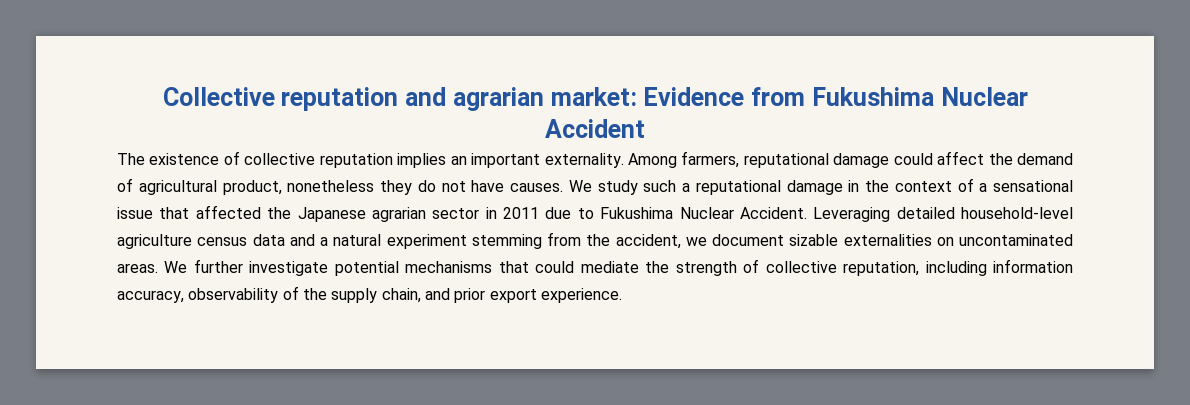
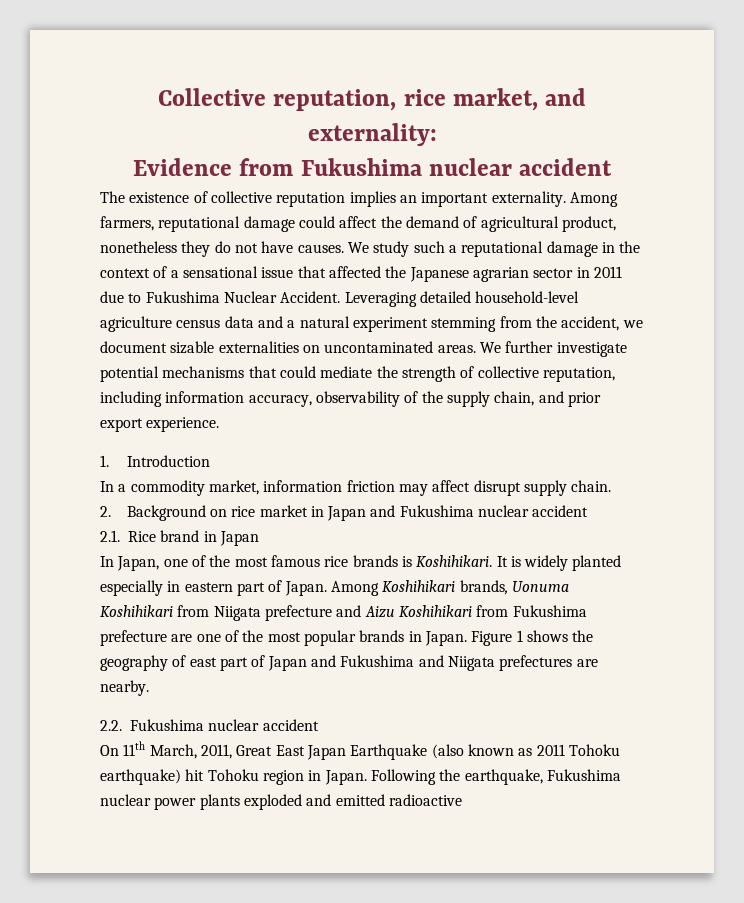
- Collective reputation and agrarian market: Evidence from Fukushima Nuclear Accident
+ Collective reputation, rice market, and externality:
+ Evidence from Fukushima nuclear accident
+ 1. Introduction
+ In a commodity market, information friction may affect disrupt supply chain.
+ 2. Background on rice market in Japan and Fukushima nuclear accident
+ 2.1. Rice brand in Japan
+ In Japan, one of the most famous rice brands is Koshihikari. It is widely planted especially in eastern part of Japan. Among Koshihikari brands, Uonuma Koshihikari from Niigata prefecture and Aizu Koshihikari from Fukushima prefecture are one of the most popular brands in Japan. Figure 1 shows the geography of east part of Japan and Fukushima and Niigata prefectures are nearby.
+ 2.2. Fukushima nuclear accident
+ On 11th March, 2011, Great East Japan Earthquake (also known as 2011 Tohoku earthquake) hit Tohoku region in Japan. Following the earthquake, Fukushima nuclear power plants exploded and emitted radioactive

